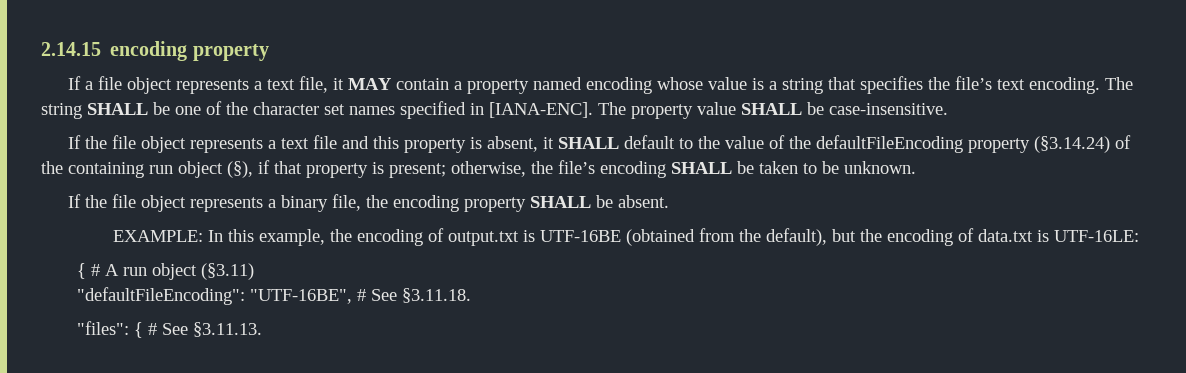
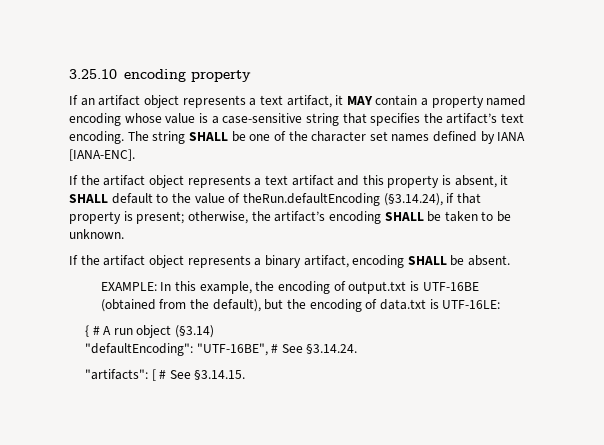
- 2.14.15 encoding property
+ 3.25.10 encoding property
- If a file object represents a text file, it MAY contain a property named encoding whose value is a string that specifies the file’s text encoding.
+ If an artifact object represents a text artifact, it MAY contain a property named encoding whose value is a case-sensitive string that specifies the artifact’s text encoding.
- The string SHALL be one of the character set names specified in [IANA-ENC]. The property value SHALL be case-insensitive.
- If the file object represents a text file and this property is absent, it SHALL default to the value of the defaultFileEncoding property (§3.14.24) of the containing run object (§), if that property is present; otherwise, the file’s encoding SHALL be taken to be unknown.
+ The string SHALL be one of the character set names defined by IANA [IANA-ENC].
+ If the artifact object represents a text artifact and this property is absent, it SHALL default to the value of theRun.defaultEncoding (§3.14.24), if that property is present; otherwise, the artifact’s encoding SHALL be taken to be unknown.
- If the file object represents a binary file, the encoding property SHALL be absent.
+ If the artifact object represents a binary artifact, encoding SHALL be absent.
- { # A run object (§3.11)
- "defaultFileEncoding": "UTF-16BE", # See §3.11.18.
- "files": { # See §3.11.13.
+ { # A run object (§3.14)
+ "defaultEncoding": "UTF-16BE", # See §3.14.24.
+ "artifacts": [ # See §3.14.15.

